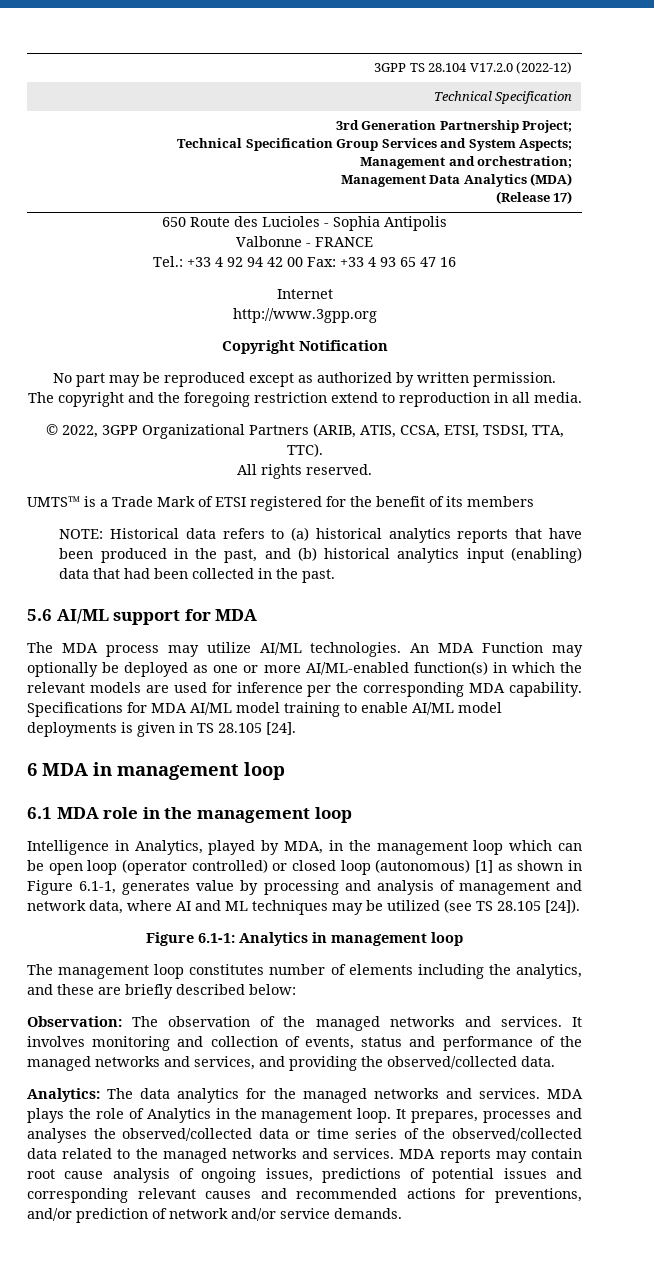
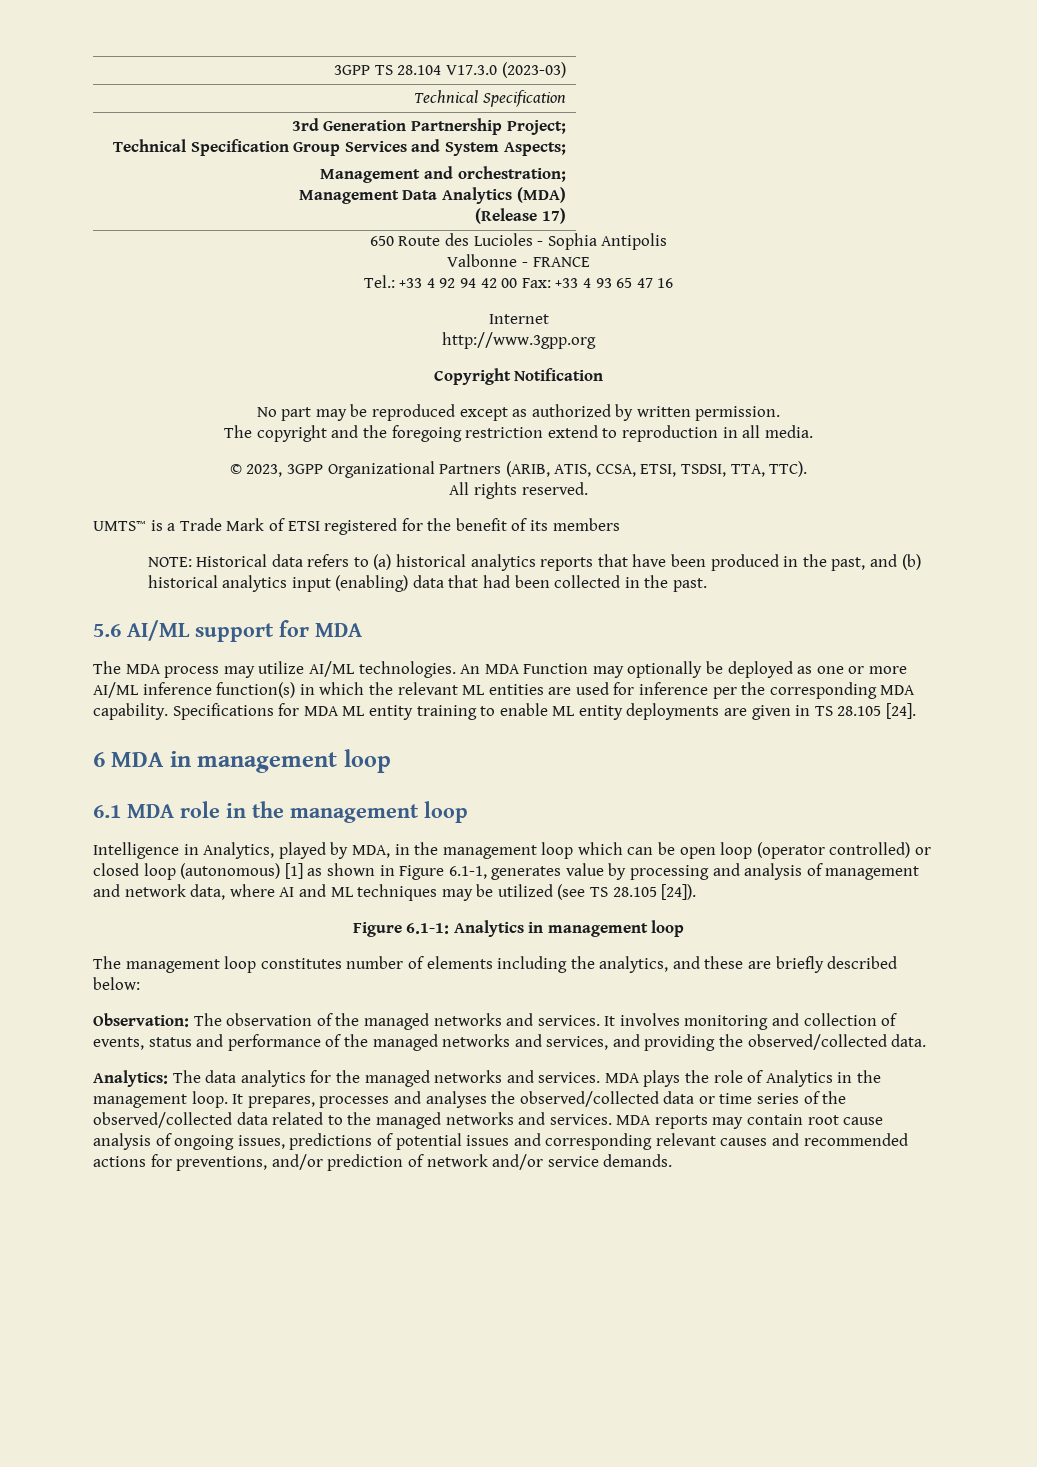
- 3GPP TS 28.104 V17.2.0 (2022-12)
+ 3GPP TS 28.104 V17.3.0 (2023-03)
- © 2022, 3GPP Organizational Partners (ARIB, ATIS, CCSA, ETSI, TSDSI, TTA, TTC).
+ © 2023, 3GPP Organizational Partners (ARIB, ATIS, CCSA, ETSI, TSDSI, TTA, TTC).
- An MDA Function may optionally be deployed as one or more AI/ML-enabled function(s) in which the relevant models are used for inference per the corresponding MDA capability.
+ An MDA Function may optionally be deployed as one or more AI/ML inference function(s) in which the relevant ML entities are used for inference per the corresponding MDA capability.
- Specifications for MDA AI/ML model training to enable AI/ML model deployments is given in TS 28.105 [24].
+ Specifications for MDA ML entity training to enable ML entity deployments are given in TS 28.105 [24].

